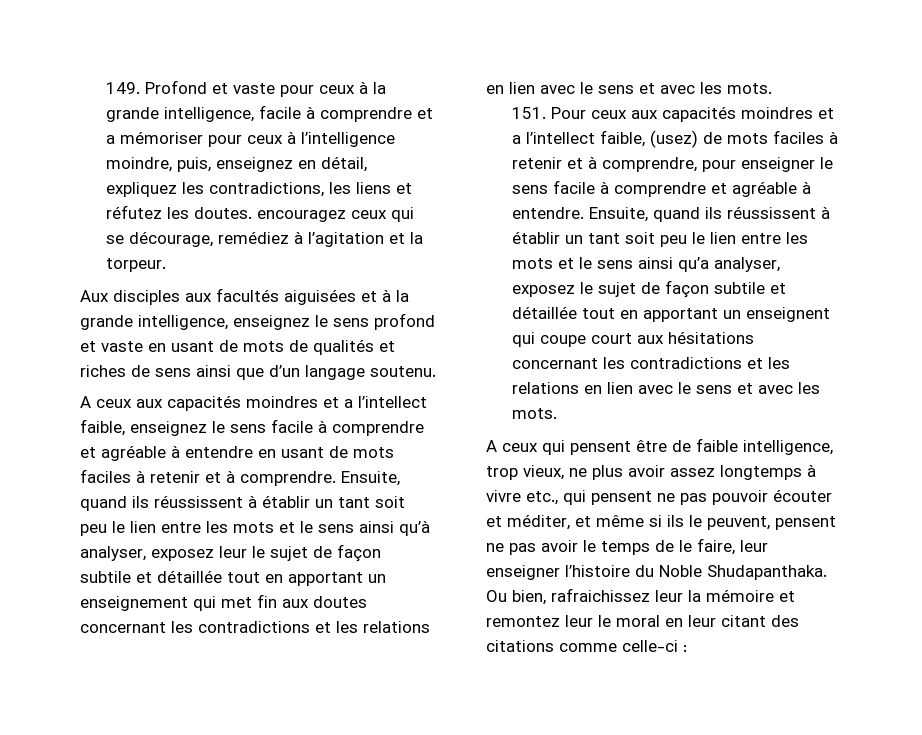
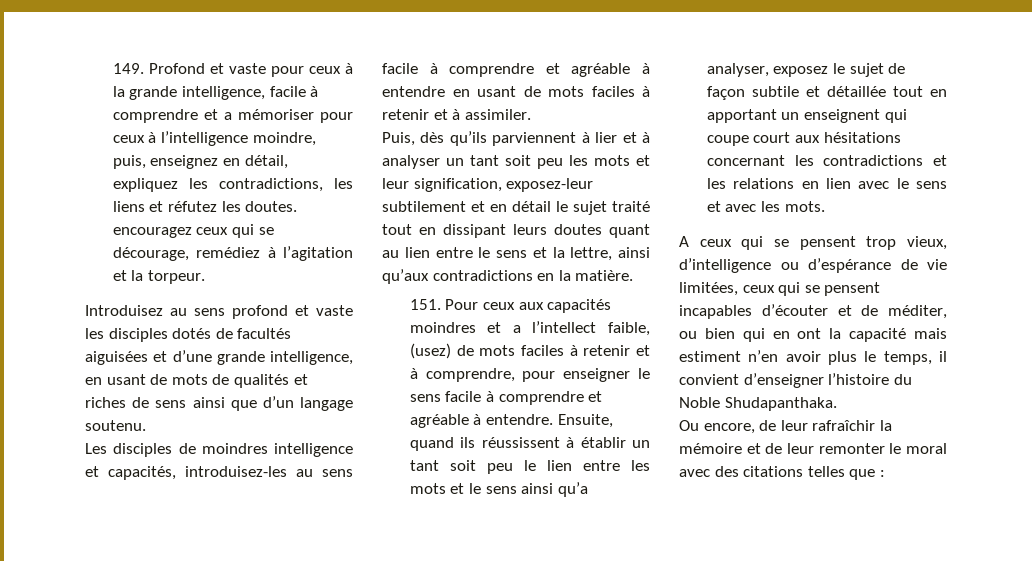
- Aux disciples aux facultés aiguisées et à la grande intelligence, enseignez le sens profond et vaste en usant de mots de qualités et riches de sens ainsi que d’un langage soutenu.
+ Introduisez au sens profond et vaste les disciples dotés de facultés aiguisées et d’une grande intelligence, en usant de mots de qualités et riches de sens ainsi que d’un langage soutenu.
- A ceux aux capacités moindres et a l’intellect faible, enseignez le sens facile à comprendre et agréable à entendre en usant de mots faciles à retenir et à comprendre. Ensuite, quand ils réussissent à établir un tant soit peu le lien entre les mots et le sens ainsi qu’à analyser, exposez leur le sujet de façon subtile et détaillée tout en apportant un enseignement qui met fin aux doutes concernant les contradictions et les relations en lien avec le sens et avec les mots.
+ Les disciples de moindres intelligence et capacités, introduisez-les au sens facile à comprendre et agréable à entendre en usant de mots faciles à retenir et à assimiler.
+ Puis, dès qu’ils parviennent à lier et à analyser un tant soit peu les mots et leur signification, exposez-leur subtilement et en détail le sujet traité tout en dissipant leurs doutes quant au lien entre le sens et la lettre, ainsi qu’aux contradictions en la matière.
- A ceux qui pensent être de faible intelligence, trop vieux, ne plus avoir assez longtemps à vivre etc., qui pensent ne pas pouvoir écouter et méditer, et même si ils le peuvent, pensent ne pas avoir le temps de le faire, leur enseigner l’histoire du Noble Shudapanthaka. Ou bien, rafraichissez leur la mémoire et remontez leur le moral en leur citant des citations comme celle-ci :
+ A ceux qui se pensent trop vieux, d’intelligence ou d’espérance de vie limitées, ceux qui se pensent incapables d’écouter et de méditer, ou bien qui en ont la capacité mais estiment n’en avoir plus le temps, il convient d’enseigner l’histoire du Noble Shudapanthaka.
+ Ou encore, de leur rafraîchir la mémoire et de leur remonter le moral avec des citations telles que :

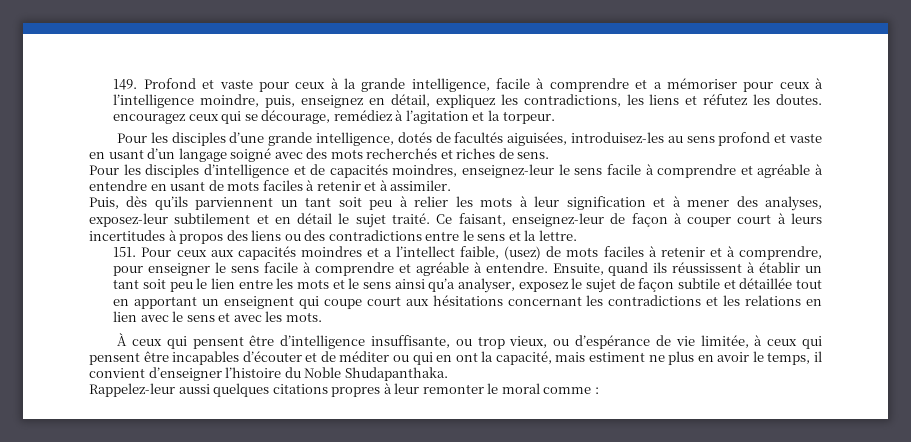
- Introduisez au sens profond et vaste les disciples dotés de facultés aiguisées et d’une grande intelligence, en usant de mots de qualités et riches de sens ainsi que d’un langage soutenu.
- Les disciples de moindres intelligence et capacités, introduisez-les au sens facile à comprendre et agréable à entendre en usant de mots faciles à retenir et à assimiler.
+ Pour les disciples d’une grande intelligence, dotés de facultés aiguisées, introduisez-les au sens profond et vaste en usant d’un langage soigné avec des mots recherchés et riches de sens.
+ Pour les disciples d’intelligence et de capacités moindres, enseignez-leur le sens facile à comprendre et agréable à entendre en usant de mots faciles à retenir et à assimiler.
- Puis, dès qu’ils parviennent à lier et à analyser un tant soit peu les mots et leur signification, exposez-leur subtilement et en détail le sujet traité tout en dissipant leurs doutes quant au lien entre le sens et la lettre, ainsi qu’aux contradictions en la matière.
+ Puis, dès qu’ils parviennent un tant soit peu à relier les mots à leur signification et à mener des analyses, exposez-leur subtilement et en détail le sujet traité. Ce faisant, enseignez-leur de façon à couper court à leurs incertitudes à propos des liens ou des contradictions entre le sens et la lettre.
- A ceux qui se pensent trop vieux, d’intelligence ou d’espérance de vie limitées, ceux qui se pensent incapables d’écouter et de méditer, ou bien qui en ont la capacité mais estiment n’en avoir plus le temps, il convient d’enseigner l’histoire du Noble Shudapanthaka.
+ À ceux qui pensent être d’intelligence insuffisante, ou trop vieux, ou d’espérance de vie limitée, à ceux qui pensent être incapables d’écouter et de méditer ou qui en ont la capacité, mais estiment ne plus en avoir le temps, il convient d’enseigner l’histoire du Noble Shudapanthaka.
- Ou encore, de leur rafraîchir la mémoire et de leur remonter le moral avec des citations telles que :
+ Rappelez-leur aussi quelques citations propres à leur remonter le moral comme :

